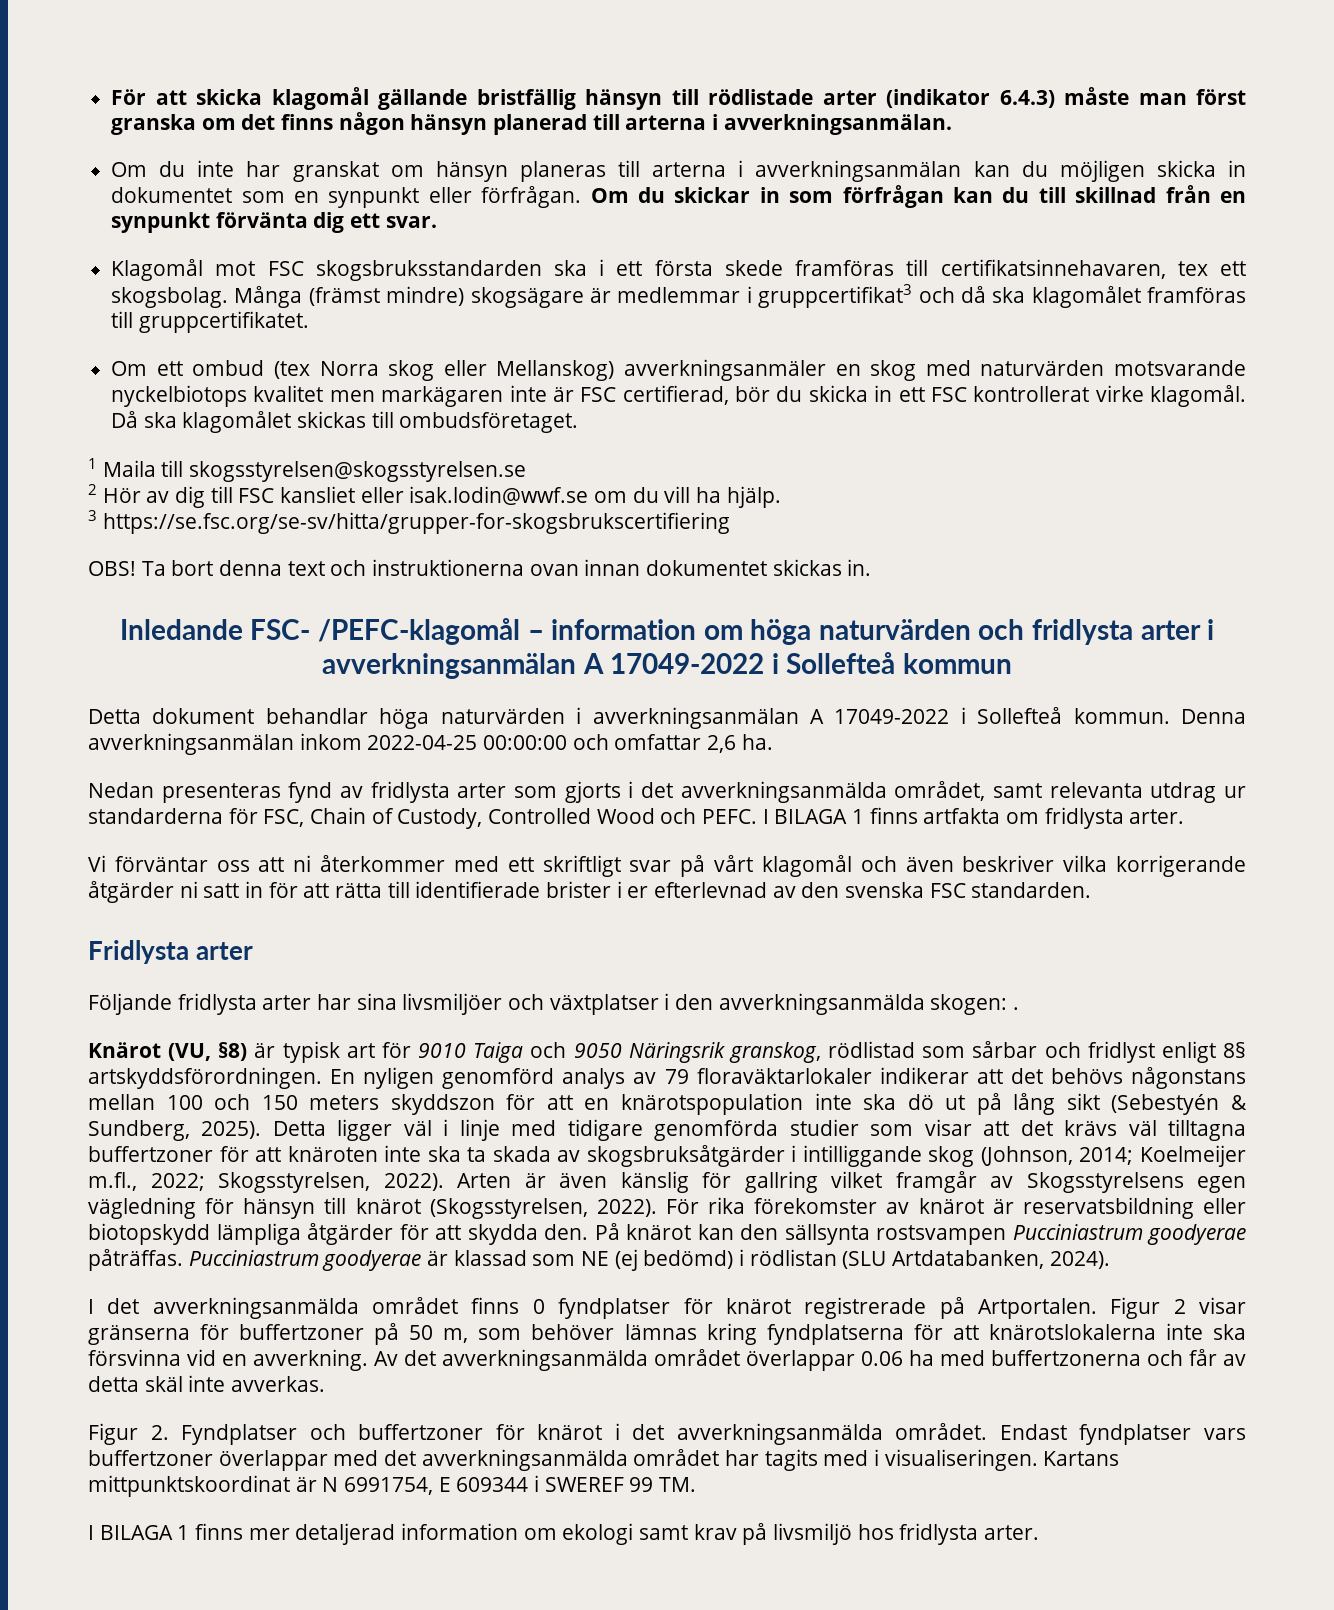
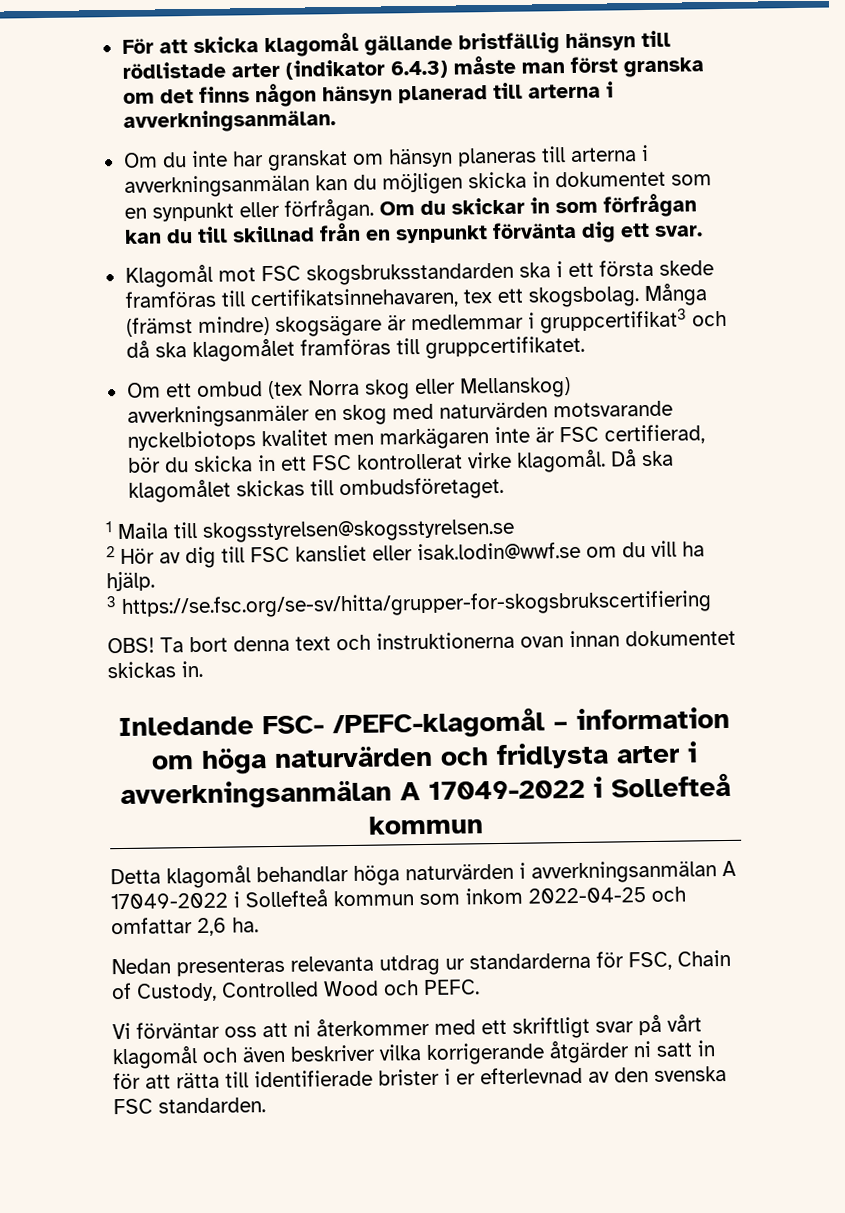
- Detta dokument behandlar höga naturvärden i avverkningsanmälan A 17049-2022 i Sollefteå kommun. Denna avverkningsanmälan inkom 2022-04-25 00:00:00 och omfattar 2,6 ha.
+ Detta klagomål behandlar höga naturvärden i avverkningsanmälan A 17049-2022 i Sollefteå kommun som inkom 2022-04-25 och omfattar 2,6 ha.
- Nedan presenteras fynd av fridlysta arter som gjorts i det avverkningsanmälda området, samt relevanta utdrag ur standarderna för FSC, Chain of Custody, Controlled Wood och PEFC. I BILAGA 1 finns artfakta om fridlysta arter.
+ Nedan presenteras relevanta utdrag ur standarderna för FSC, Chain of Custody, Controlled Wood och PEFC.
- Fridlysta arter
- Följande fridlysta arter har sina livsmiljöer och växtplatser i den avverkningsanmälda skogen: .
- Knärot (VU, §8) är typisk art för 9010 Taiga och 9050 Näringsrik granskog, rödlistad som sårbar och fridlyst enligt 8§ artskyddsförordningen. En nyligen genomförd analys av 79 floraväktarlokaler indikerar att det behövs någonstans mellan 100 och 150 meters skyddszon för att en knärotspopulation inte ska dö ut på lång sikt (Sebestyén & Sundberg, 2025). Detta ligger väl i linje med tidigare genomförda studier som visar att det krävs väl tilltagna buffertzoner för att knäroten inte ska ta skada av skogsbruksåtgärder i intilliggande skog (Johnson, 2014; Koelmeijer m.fl., 2022; Skogsstyrelsen, 2022). Arten är även känslig för gallring vilket framgår av Skogsstyrelsens egen vägledning för hänsyn till knärot (Skogsstyrelsen, 2022). För rika förekomster av knärot är reservatsbildning eller biotopskydd lämpliga åtgärder för att skydda den. På knärot kan den sällsynta rostsvampen Pucciniastrum goodyerae påträffas. Pucciniastrum goodyerae är klassad som NE (ej bedömd) i rödlistan (SLU Artdatabanken, 2024).
- I det avverkningsanmälda området finns 0 fyndplatser för knärot registrerade på Artportalen. Figur 2 visar gränserna för buffertzoner på 50 m, som behöver lämnas kring fyndplatserna för att knärotslokalerna inte ska försvinna vid en avverkning. Av det avverkningsanmälda området överlappar 0.06 ha med buffertzonerna och får av detta skäl inte avverkas.
- Figur 2. Fyndplatser och buffertzoner för knärot i det avverkningsanmälda området. Endast fyndplatser vars buffertzoner överlappar med det avverkningsanmälda området har tagits med i visualiseringen. Kartans mittpunktskoordinat är N 6991754, E 609344 i SWEREF 99 TM.
- I BILAGA 1 finns mer detaljerad information om ekologi samt krav på livsmiljö hos fridlysta arter.

